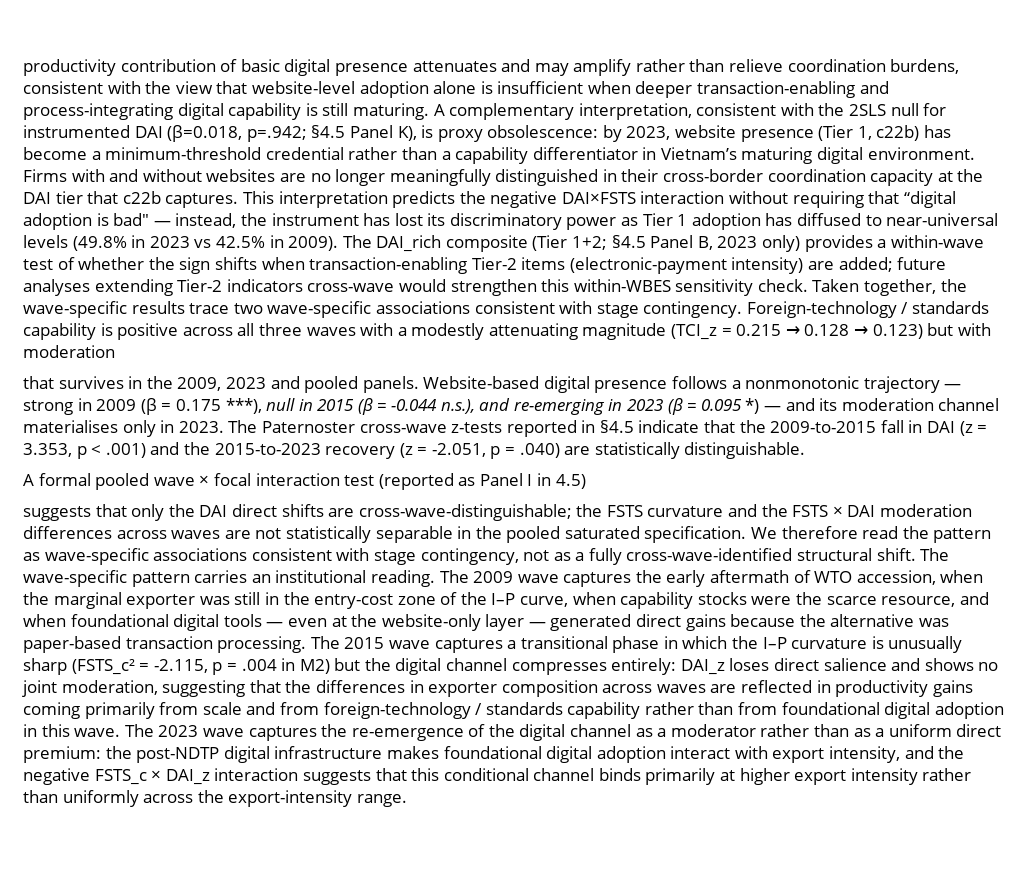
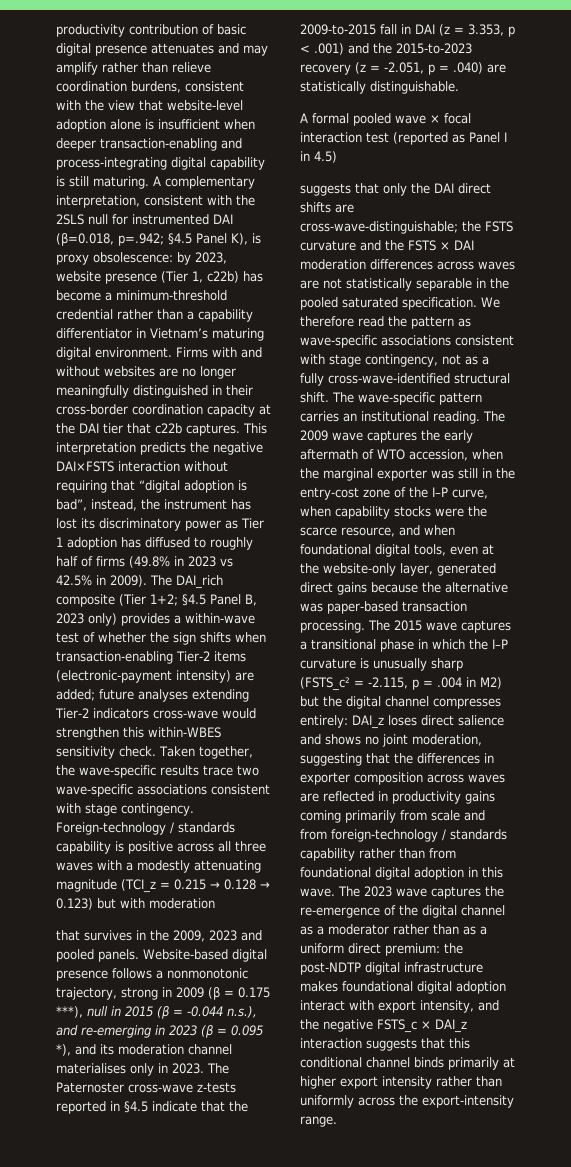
- This interpretation predicts the negative DAI×FSTS interaction without requiring that “digital adoption is bad" — instead, the instrument has lost its discriminatory power as Tier 1 adoption has diffused to near-universal levels (49.8% in 2023 vs 42.5% in 2009).
+ This interpretation predicts the negative DAI×FSTS interaction without requiring that “digital adoption is bad”, instead, the instrument has lost its discriminatory power as Tier 1 adoption has diffused to roughly half of firms (49.8% in 2023 vs 42.5% in 2009).
- Website-based digital presence follows a nonmonotonic trajectory — strong in 2009 (β = 0.175 ***), null in 2015 (β = -0.044 n.s.), and re-emerging in 2023 (β = 0.095 *) — and its moderation channel materialises only in 2023.
+ Website-based digital presence follows a nonmonotonic trajectory, strong in 2009 (β = 0.175 ***), null in 2015 (β = -0.044 n.s.), and re-emerging in 2023 (β = 0.095 *), and its moderation channel materialises only in 2023.
- The 2009 wave captures the early aftermath of WTO accession, when the marginal exporter was still in the entry-cost zone of the I–P curve, when capability stocks were the scarce resource, and when foundational digital tools — even at the website-only layer — generated direct gains because the alternative was paper-based transaction processing.
+ The 2009 wave captures the early aftermath of WTO accession, when the marginal exporter was still in the entry-cost zone of the I–P curve, when capability stocks were the scarce resource, and when foundational digital tools, even at the website-only layer, generated direct gains because the alternative was paper-based transaction processing.

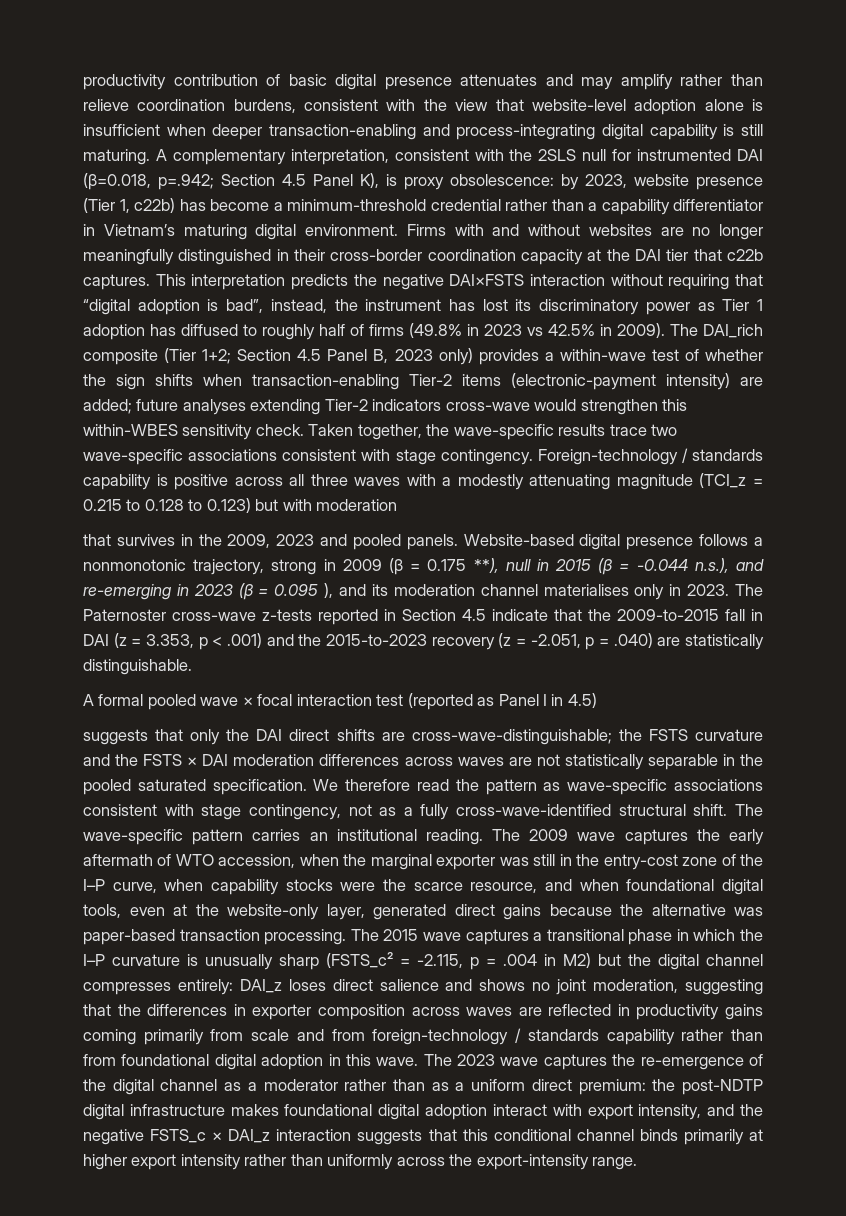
- A complementary interpretation, consistent with the 2SLS null for instrumented DAI (β=0.018, p=.942; §4.5 Panel K), is proxy obsolescence: by 2023, website presence (Tier 1, c22b) has become a minimum-threshold credential rather than a capability differentiator in Vietnam’s maturing digital environment.
+ A complementary interpretation, consistent with the 2SLS null for instrumented DAI (β=0.018, p=.942; Section 4.5 Panel K), is proxy obsolescence: by 2023, website presence (Tier 1, c22b) has become a minimum-threshold credential rather than a capability differentiator in Vietnam’s maturing digital environment.
- The DAI_rich composite (Tier 1+2; §4.5 Panel B, 2023 only) provides a within-wave test of whether the sign shifts when transaction-enabling Tier-2 items (electronic-payment intensity) are added; future analyses extending Tier-2 indicators cross-wave would strengthen this within-WBES sensitivity check.
+ The DAI_rich composite (Tier 1+2; Section 4.5 Panel B, 2023 only) provides a within-wave test of whether the sign shifts when transaction-enabling Tier-2 items (electronic-payment intensity) are added; future analyses extending Tier-2 indicators cross-wave would strengthen this within-WBES sensitivity check.
- Foreign-technology / standards capability is positive across all three waves with a modestly attenuating magnitude (TCI_z = 0.215 → 0.128 → 0.123) but with moderation
+ Foreign-technology / standards capability is positive across all three waves with a modestly attenuating magnitude (TCI_z = 0.215 to 0.128 to 0.123) but with moderation
- Website-based digital presence follows a nonmonotonic trajectory, strong in 2009 (β = 0.175 ***), null in 2015 (β = -0.044 n.s.), and re-emerging in 2023 (β = 0.095 *), and its moderation channel materialises only in 2023.
+ Website-based digital presence follows a nonmonotonic trajectory, strong in 2009 (β = 0.175 **), null in 2015 (β = -0.044 n.s.), and re-emerging in 2023 (β = 0.095 ), and its moderation channel materialises only in 2023.
- The Paternoster cross-wave z-tests reported in §4.5 indicate that the 2009-to-2015 fall in DAI (z = 3.353, p < .001) and the 2015-to-2023 recovery (z = -2.051, p = .040) are statistically distinguishable.
+ The Paternoster cross-wave z-tests reported in Section 4.5 indicate that the 2009-to-2015 fall in DAI (z = 3.353, p < .001) and the 2015-to-2023 recovery (z = -2.051, p = .040) are statistically distinguishable.

